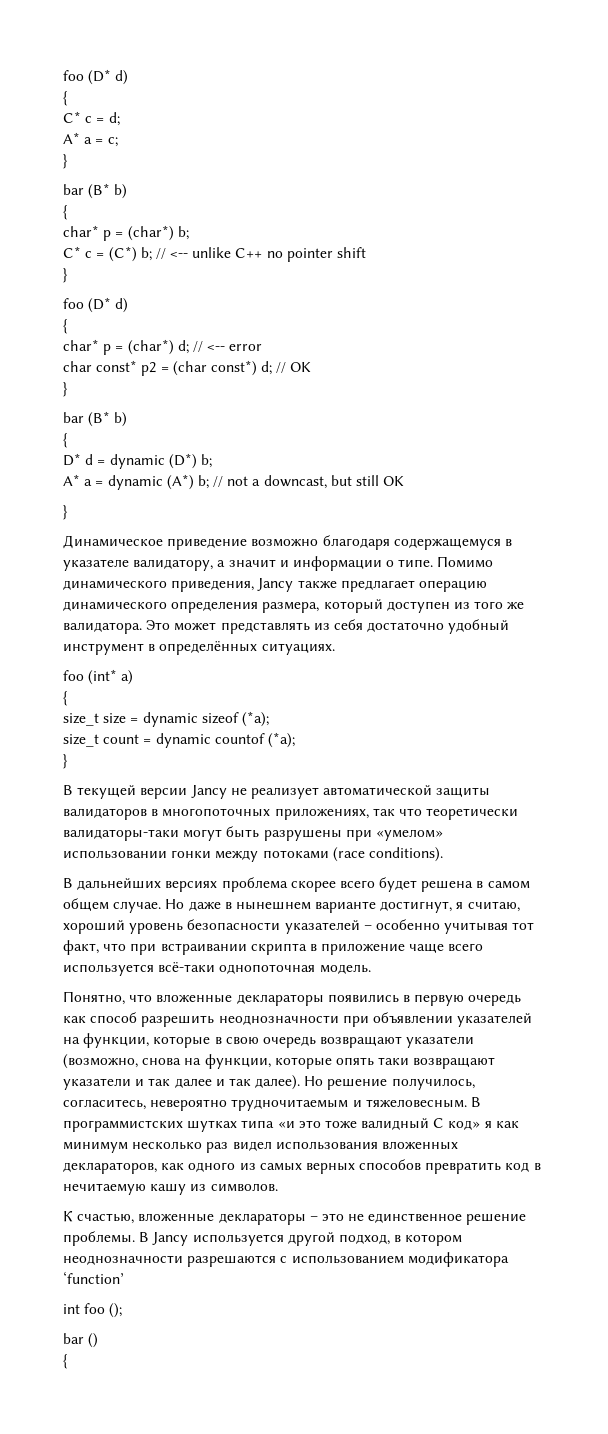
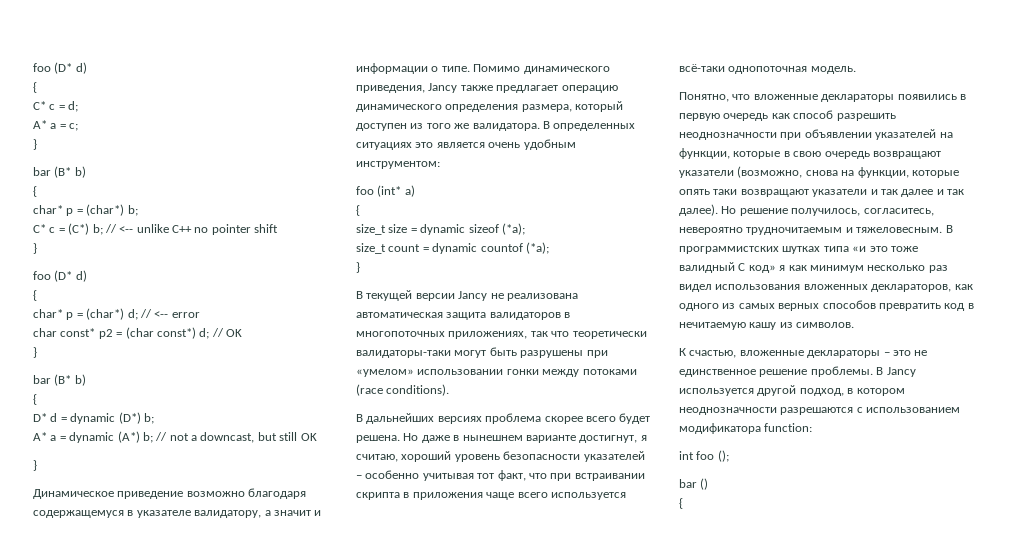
- Это может представлять из себя достаточно удобный инструмент в определённых ситуациях.
+ В определенных ситуациях это является очень удобным инструментом:
- В текущей версии Jancy не реализует автоматической защиты валидаторов в многопоточных приложениях, так что теоретически валидаторы-таки могут быть разрушены при «умелом» использовании гонки между потоками (race conditions).
+ В текущей версии Jancy не реализована автоматическая защита валидаторов в многопоточных приложениях, так что теоретически валидаторы-таки могут быть разрушены при «умелом» использовании гонки между потоками (race conditions).
- В дальнейших версиях проблема скорее всего будет решена в самом общем случае.
+ В дальнейших версиях проблема скорее всего будет решена.
- Но даже в нынешнем варианте достигнут, я считаю, хороший уровень безопасности указателей – особенно учитывая тот факт, что при встраивании скрипта в приложение чаще всего используется всё-таки однопоточная модель.
+ Но даже в нынешнем варианте достигнут, я считаю, хороший уровень безопасности указателей – особенно учитывая тот факт, что при встраивании скрипта в приложения чаще всего используется всё-таки однопоточная модель.
- В Jancy используется другой подход, в котором неоднозначности разрешаются с использованием модификатора ‘function’
+ В Jancy используется другой подход, в котором неоднозначности разрешаются с использованием модификатора function:

